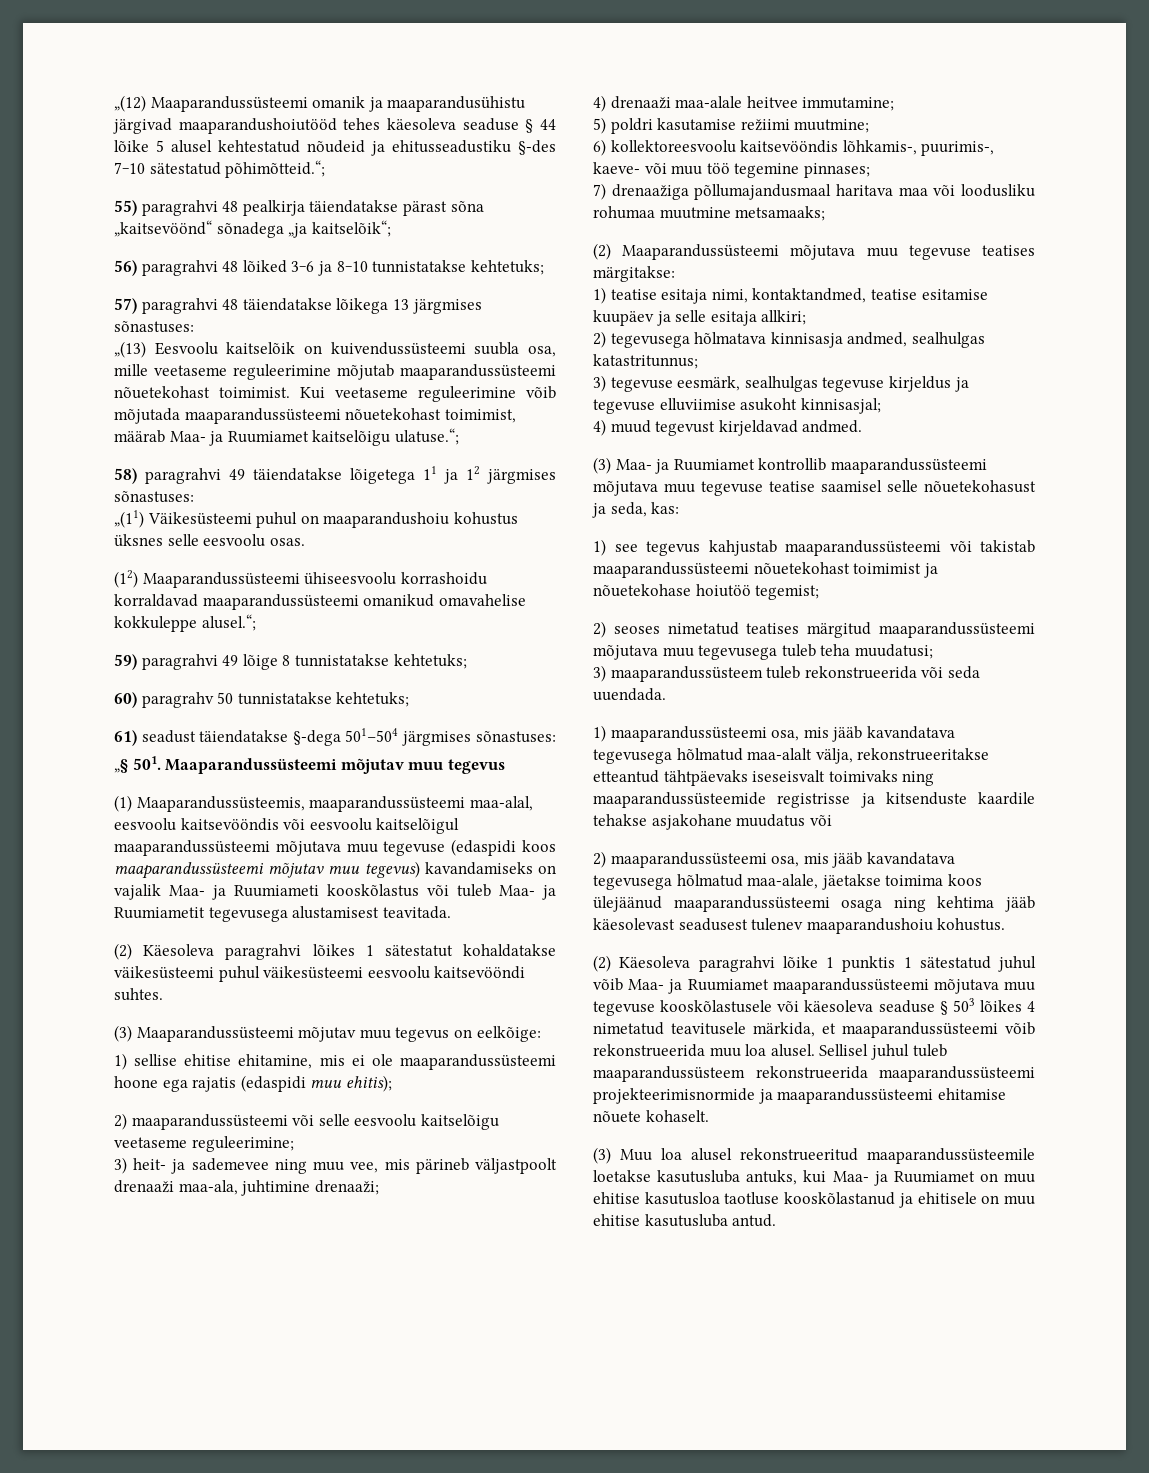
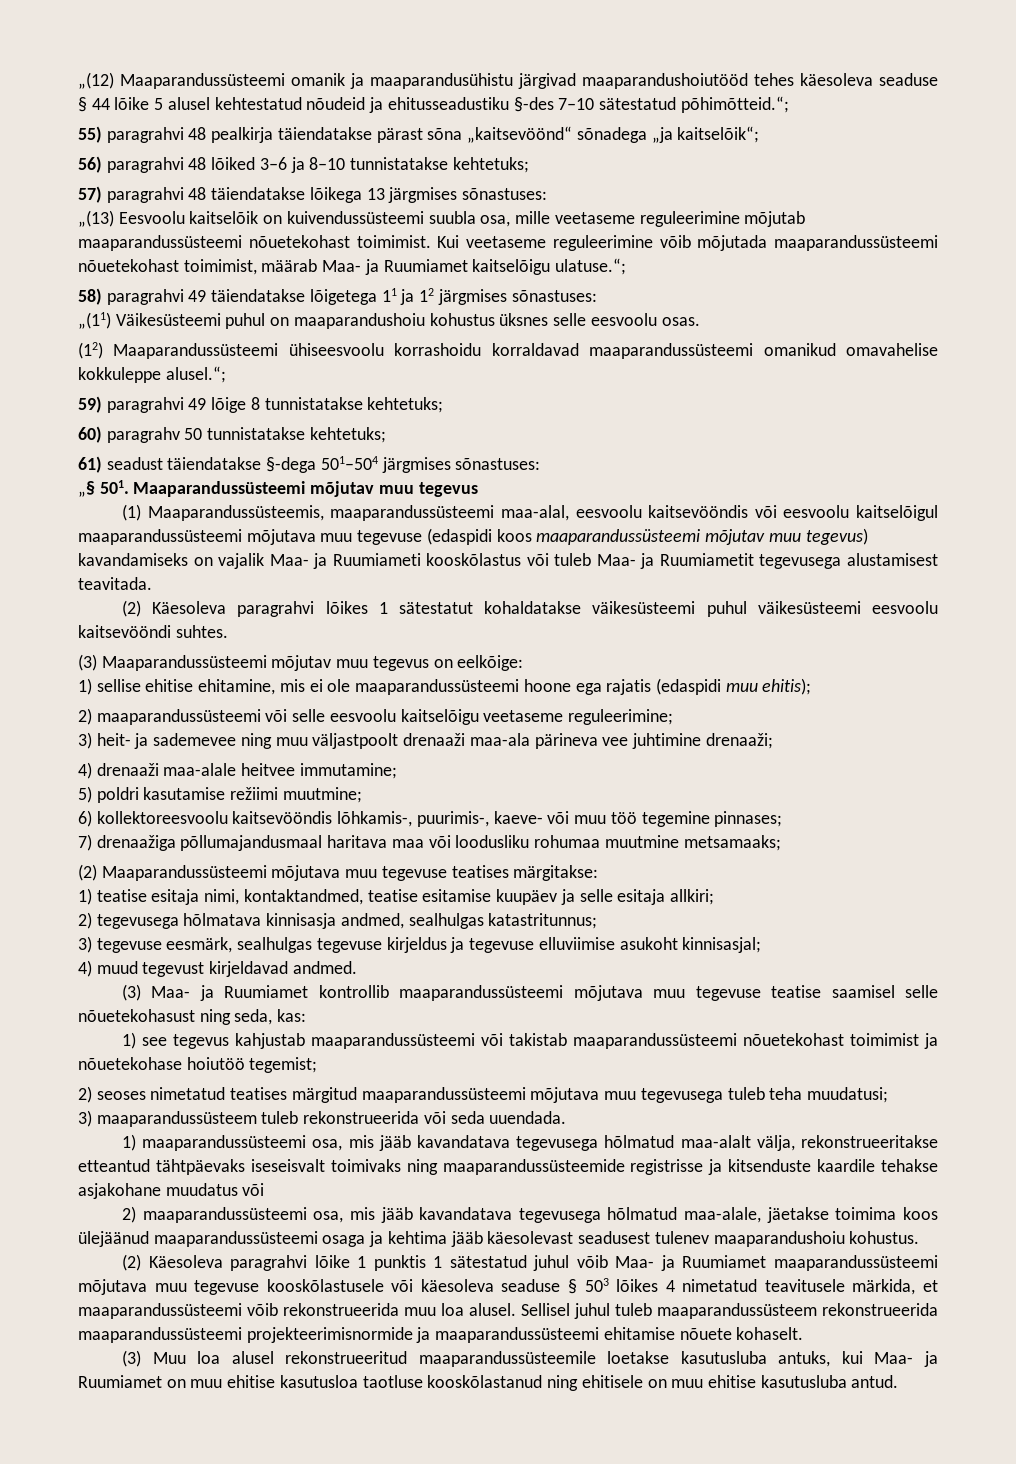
- 3) heit- ja sademevee ning muu vee, mis pärineb väljastpoolt drenaaži maa-ala, juhtimine drenaaži;
+ 3) heit- ja sademevee ning muu väljastpoolt drenaaži maa-ala pärineva vee juhtimine drenaaži;
- (3) Maa- ja Ruumiamet kontrollib maaparandussüsteemi mõjutava muu tegevuse teatise saamisel selle nõuetekohasust ja seda, kas:
+ (3) Maa- ja Ruumiamet kontrollib maaparandussüsteemi mõjutava muu tegevuse teatise saamisel selle nõuetekohasust ning seda, kas:
- 2) maaparandussüsteemi osa, mis jääb kavandatava tegevusega hõlmatud maa-alale, jäetakse toimima koos ülejäänud maaparandussüsteemi osaga ning kehtima jääb käesolevast seadusest tulenev maaparandushoiu kohustus.
+ 2) maaparandussüsteemi osa, mis jääb kavandatava tegevusega hõlmatud maa-alale, jäetakse toimima koos ülejäänud maaparandussüsteemi osaga ja kehtima jääb käesolevast seadusest tulenev maaparandushoiu kohustus.
- (3) Muu loa alusel rekonstrueeritud maaparandussüsteemile loetakse kasutusluba antuks, kui Maa- ja Ruumiamet on muu ehitise kasutusloa taotluse kooskõlastanud ja ehitisele on muu ehitise kasutusluba antud.
+ (3) Muu loa alusel rekonstrueeritud maaparandussüsteemile loetakse kasutusluba antuks, kui Maa- ja Ruumiamet on muu ehitise kasutusloa taotluse kooskõlastanud ning ehitisele on muu ehitise kasutusluba antud.

